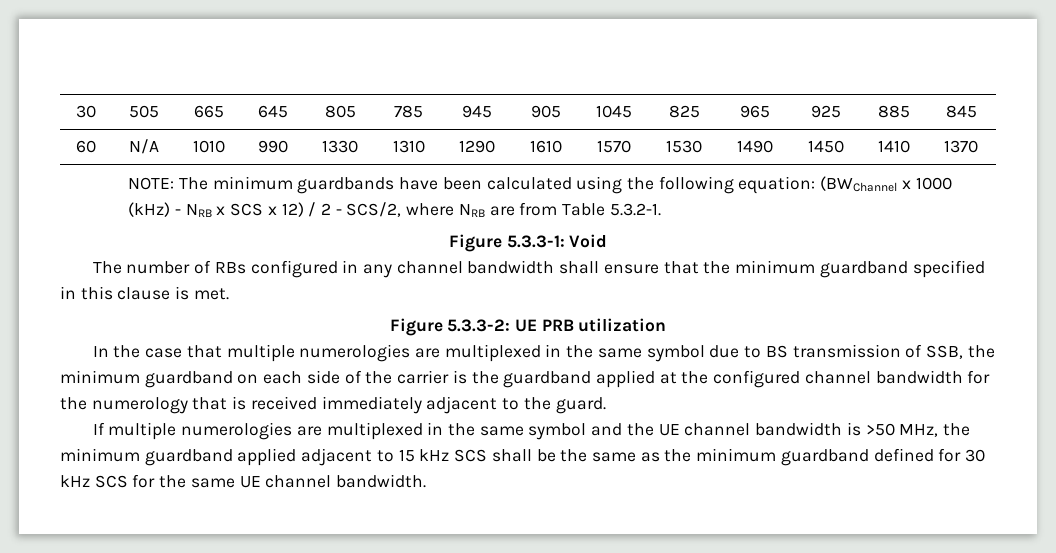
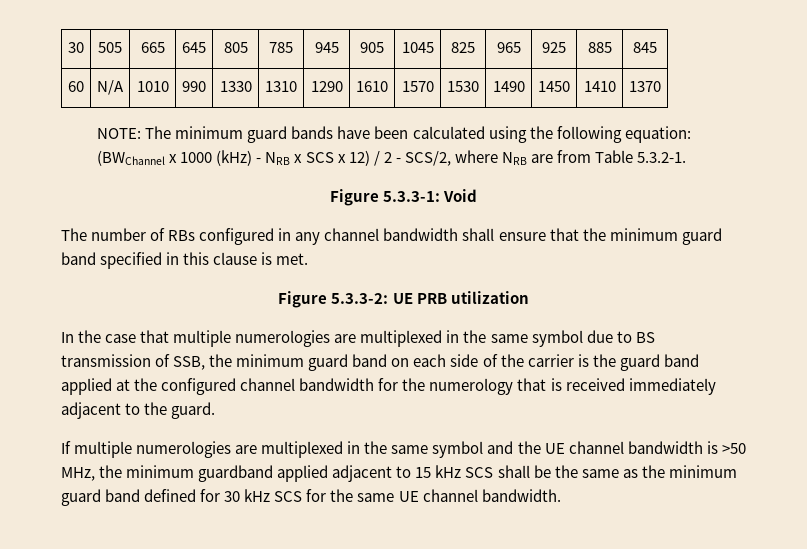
- NOTE: The minimum guardbands have been calculated using the following equation: (BWChannel x 1000 (kHz) - NRB x SCS x 12) / 2 - SCS/2, where NRB are from Table 5.3.2-1.
+ NOTE: The minimum guard bands have been calculated using the following equation: (BWChannel x 1000 (kHz) - NRB x SCS x 12) / 2 - SCS/2, where NRB are from Table 5.3.2-1.
- The number of RBs configured in any channel bandwidth shall ensure that the minimum guardband specified in this clause is met.
+ The number of RBs configured in any channel bandwidth shall ensure that the minimum guard band specified in this clause is met.
- In the case that multiple numerologies are multiplexed in the same symbol due to BS transmission of SSB, the minimum guardband on each side of the carrier is the guardband applied at the configured channel bandwidth for the numerology that is received immediately adjacent to the guard.
+ In the case that multiple numerologies are multiplexed in the same symbol due to BS transmission of SSB, the minimum guard band on each side of the carrier is the guard band applied at the configured channel bandwidth for the numerology that is received immediately adjacent to the guard.
- If multiple numerologies are multiplexed in the same symbol and the UE channel bandwidth is >50 MHz, the minimum guardband applied adjacent to 15 kHz SCS shall be the same as the minimum guardband defined for 30 kHz SCS for the same UE channel bandwidth.
+ If multiple numerologies are multiplexed in the same symbol and the UE channel bandwidth is >50 MHz, the minimum guardband applied adjacent to 15 kHz SCS shall be the same as the minimum guard band defined for 30 kHz SCS for the same UE channel bandwidth.

